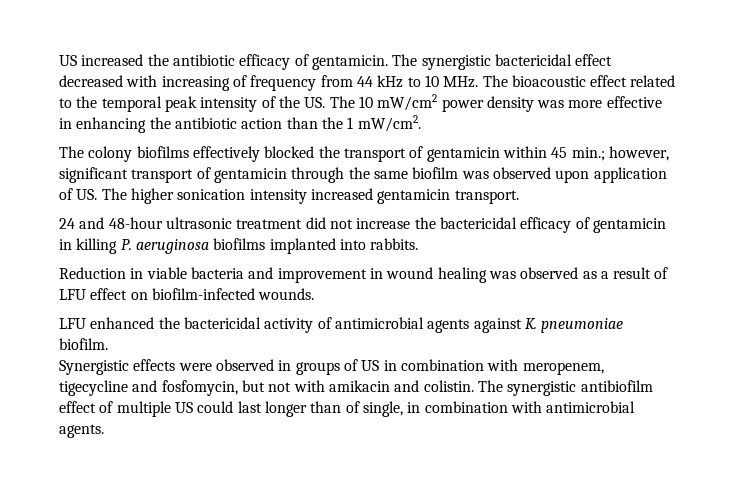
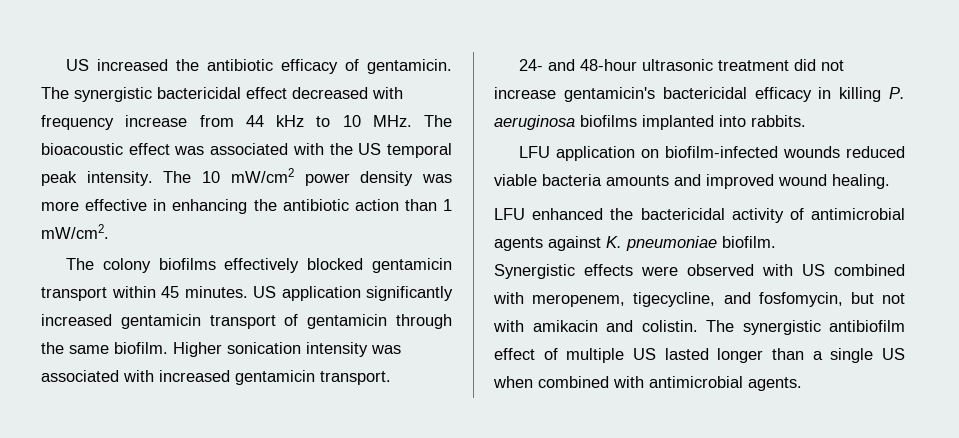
- The synergistic bactericidal effect decreased with increasing of frequency from 44 kHz to 10 MHz. The bioacoustic effect related to the temporal peak intensity of the US. The 10 mW/cm2 power density was more effective in enhancing the antibiotic action than the 1 mW/cm2.
+ The synergistic bactericidal effect decreased with frequency increase from 44 kHz to 10 MHz. The bioacoustic effect was associated with the US temporal peak intensity. The 10 mW/cm2 power density was more effective in enhancing the antibiotic action than 1 mW/cm2.
- The colony biofilms effectively blocked the transport of gentamicin within 45 min.; however, significant transport of gentamicin through the same biofilm was observed upon application of US. The higher sonication intensity increased gentamicin transport.
+ The colony biofilms effectively blocked gentamicin transport within 45 minutes. US application significantly increased gentamicin transport of gentamicin through the same biofilm. Higher sonication intensity was associated with increased gentamicin transport.
- 24 and 48-hour ultrasonic treatment did not increase the bactericidal efficacy of gentamicin in killing P. aeruginosa biofilms implanted into rabbits.
+ 24- and 48-hour ultrasonic treatment did not increase gentamicin's bactericidal efficacy in killing P. aeruginosa biofilms implanted into rabbits.
- Reduction in viable bacteria and improvement in wound healing was observed as a result of LFU effect on biofilm-infected wounds.
+ LFU application on biofilm-infected wounds reduced viable bacteria amounts and improved wound healing.
- Synergistic effects were observed in groups of US in combination with meropenem, tigecycline and fosfomycin, but not with amikacin and colistin.
+ Synergistic effects were observed with US combined with meropenem, tigecycline, and fosfomycin, but not with amikacin and colistin.
- The synergistic antibiofilm effect of multiple US could last longer than of single, in combination with antimicrobial agents.
+ The synergistic antibiofilm effect of multiple US lasted longer than a single US when combined with antimicrobial agents.

